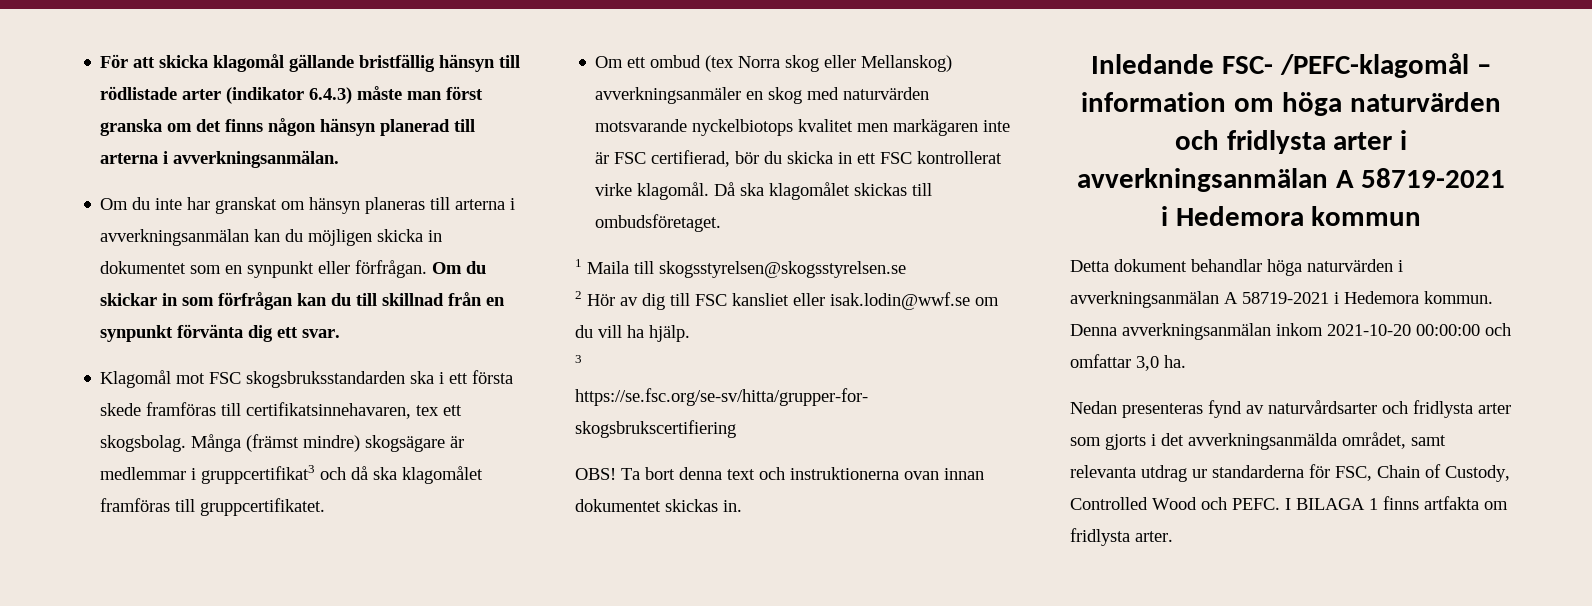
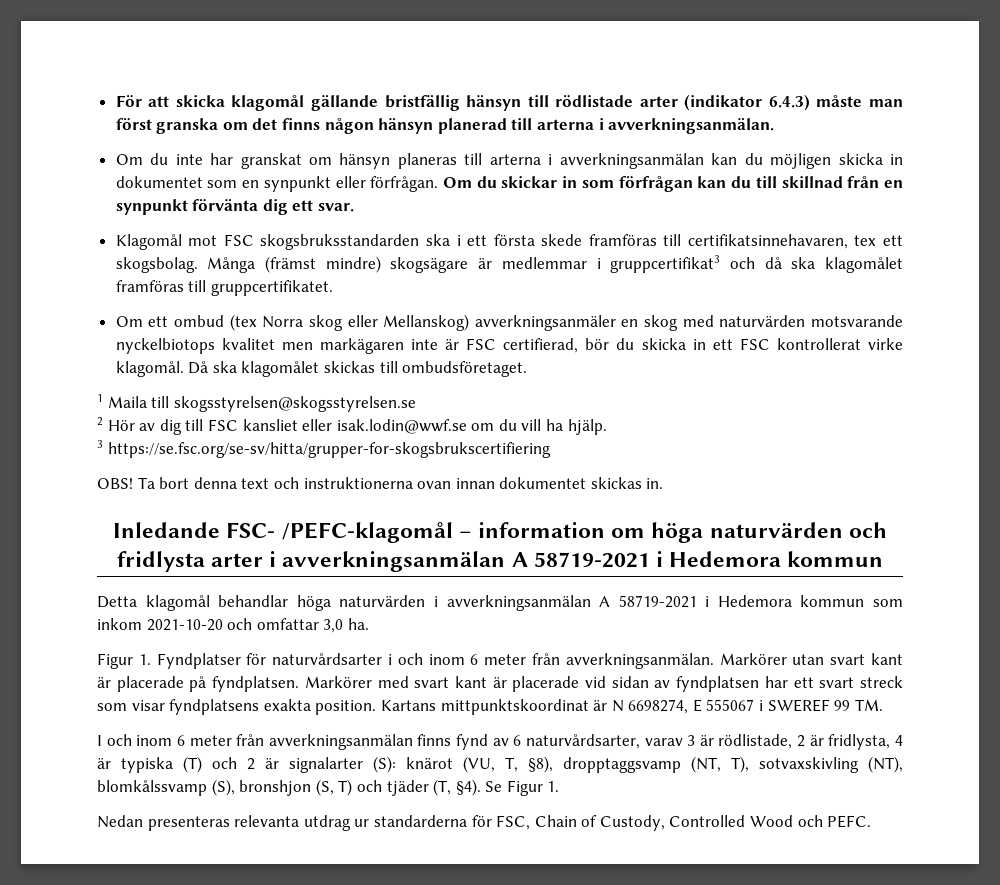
- Detta dokument behandlar höga naturvärden i avverkningsanmälan A 58719-2021 i Hedemora kommun. Denna avverkningsanmälan inkom 2021-10-20 00:00:00 och omfattar 3,0 ha.
+ Detta klagomål behandlar höga naturvärden i avverkningsanmälan A 58719-2021 i Hedemora kommun som inkom 2021-10-20 och omfattar 3,0 ha.
- Nedan presenteras fynd av naturvårdsarter och fridlysta arter som gjorts i det avverkningsanmälda området, samt relevanta utdrag ur standarderna för FSC, Chain of Custody, Controlled Wood och PEFC. I BILAGA 1 finns artfakta om fridlysta arter.
+ Figur 1. Fyndplatser för naturvårdsarter i och inom 6 meter från avverkningsanmälan. Markörer utan svart kant är placerade på fyndplatsen. Markörer med svart kant är placerade vid sidan av fyndplatsen har ett svart streck som visar fyndplatsens exakta position. Kartans mittpunktskoordinat är N 6698274, E 555067 i SWEREF 99 TM.
+ I och inom 6 meter från avverkningsanmälan finns fynd av 6 naturvårdsarter, varav 3 är rödlistade, 2 är fridlysta, 4 är typiska (T) och 2 är signalarter (S): knärot (VU, T, §8), dropptaggsvamp (NT, T), sotvaxskivling (NT), blomkålssvamp (S), bronshjon (S, T) och tjäder (T, §4). Se Figur 1.
+ Nedan presenteras relevanta utdrag ur standarderna för FSC, Chain of Custody, Controlled Wood och PEFC.

